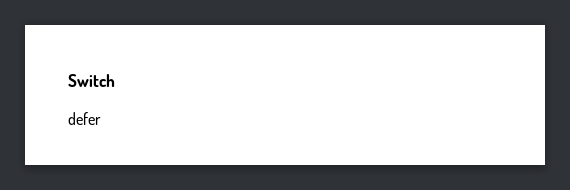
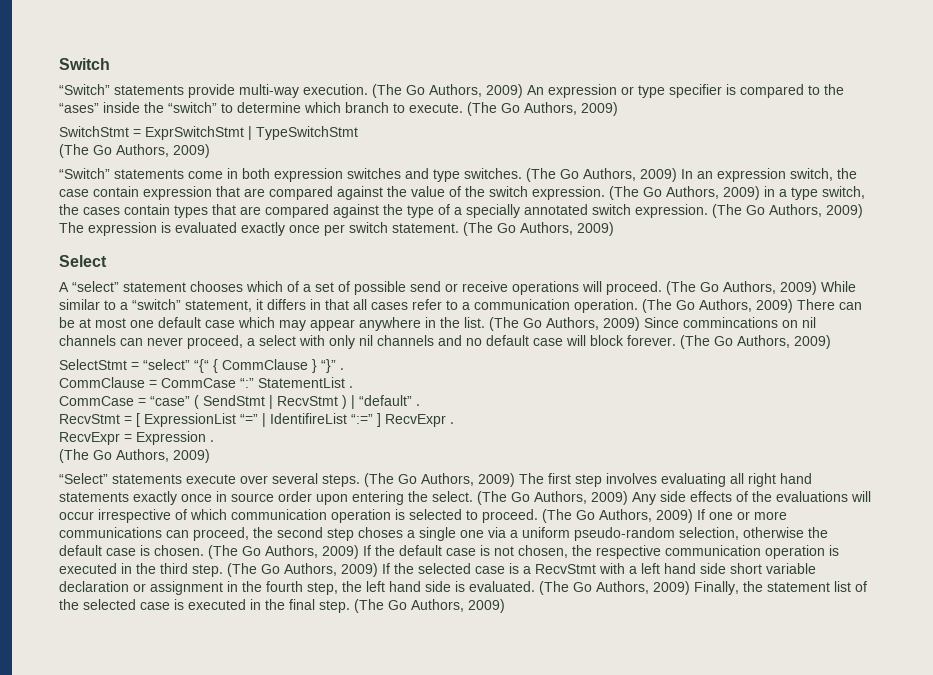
- defer
+ “Switch” statements provide multi-way execution. (The Go Authors, 2009) An expression or type specifier is compared to the “ases” inside the “switch” to determine which branch to execute. (The Go Authors, 2009)
+ SwitchStmt = ExprSwitchStmt | TypeSwitchStmt
+ (The Go Authors, 2009)
+ “Switch” statements come in both expression switches and type switches. (The Go Authors, 2009) In an expression switch, the case contain expression that are compared against the value of the switch expression. (The Go Authors, 2009) in a type switch, the cases contain types that are compared against the type of a specially annotated switch expression. (The Go Authors, 2009) The expression is evaluated exactly once per switch statement. (The Go Authors, 2009)
+ Select
+ A “select” statement chooses which of a set of possible send or receive operations will proceed. (The Go Authors, 2009) While similar to a “switch” statement, it differs in that all cases refer to a communication operation. (The Go Authors, 2009) There can be at most one default case which may appear anywhere in the list. (The Go Authors, 2009) Since commincations on nil channels can never proceed, a select with only nil channels and no default case will block forever. (The Go Authors, 2009)
+ SelectStmt = “select” “{“ { CommClause } “}” .
+ CommClause = CommCase “:” StatementList .
+ CommCase = “case” ( SendStmt | RecvStmt ) | “default” .
+ RecvStmt = [ ExpressionList “=” | IdentifireList “:=” ] RecvExpr .
+ RecvExpr = Expression .
+ (The Go Authors, 2009)
+ “Select” statements execute over several steps. (The Go Authors, 2009) The first step involves evaluating all right hand statements exactly once in source order upon entering the select. (The Go Authors, 2009) Any side effects of the evaluations will occur irrespective of which communication operation is selected to proceed. (The Go Authors, 2009) If one or more communications can proceed, the second step choses a single one via a uniform pseudo-random selection, otherwise the default case is chosen. (The Go Authors, 2009) If the default case is not chosen, the respective communication operation is executed in the third step. (The Go Authors, 2009) If the selected case is a RecvStmt with a left hand side short variable declaration or assignment in the fourth step, the left hand side is evaluated. (The Go Authors, 2009) Finally, the statement list of the selected case is executed in the final step. (The Go Authors, 2009)

